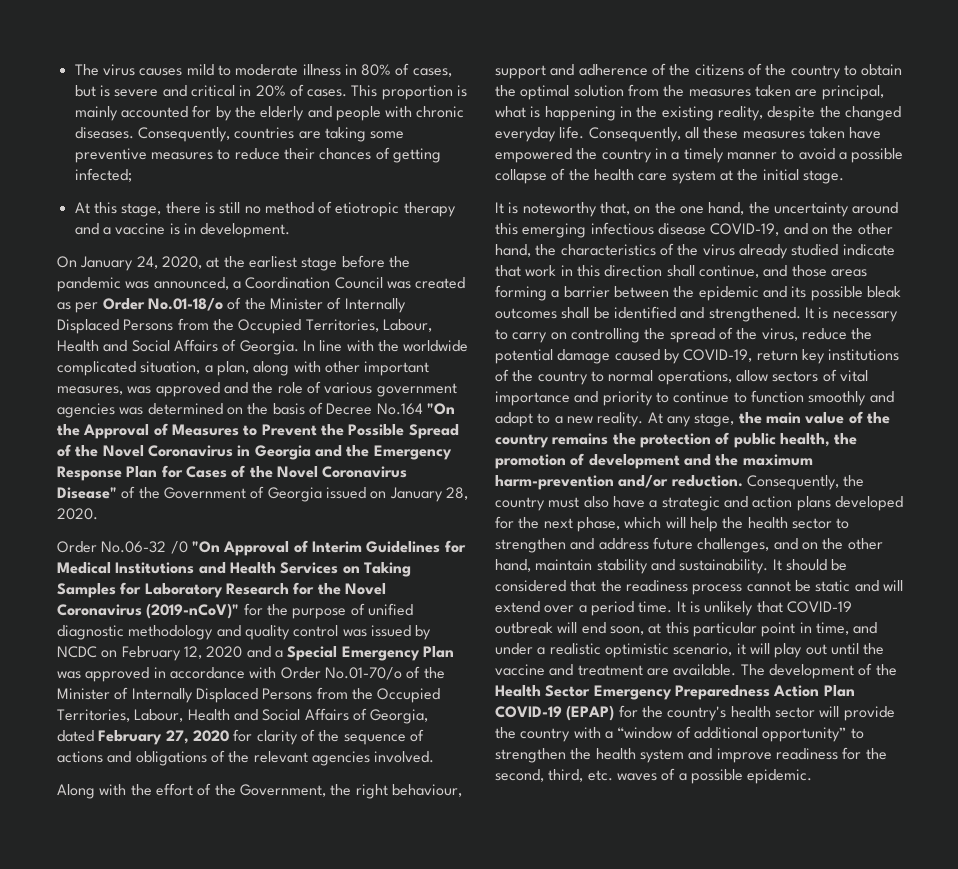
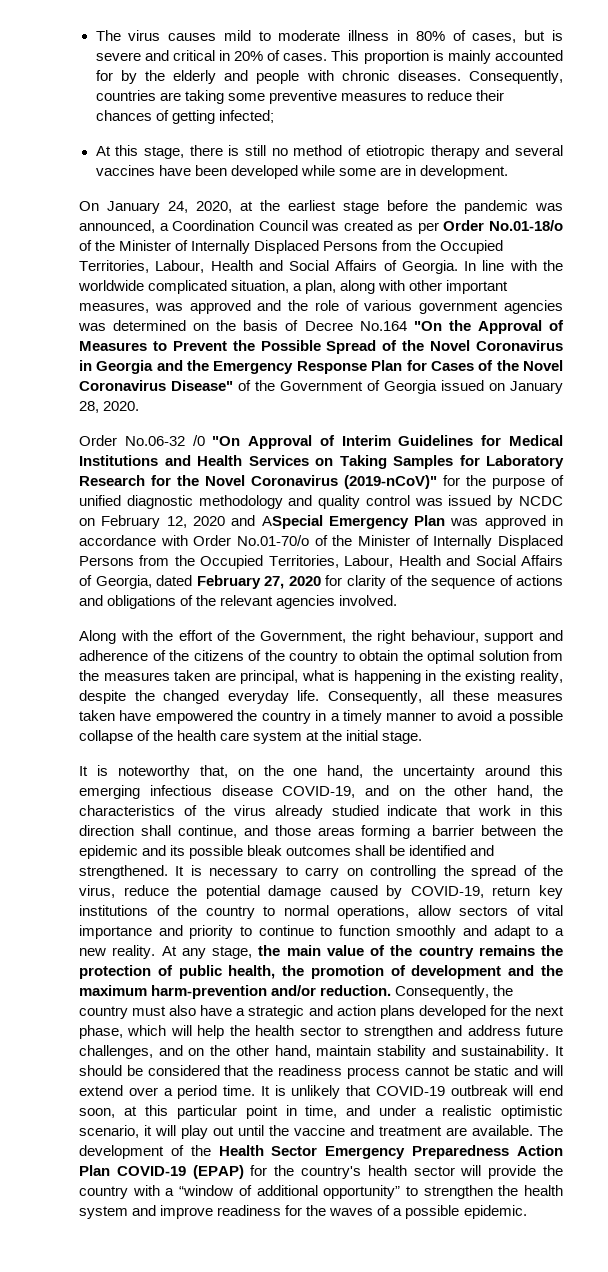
- At this stage, there is still no method of etiotropic therapy and a vaccine is in development.
+ At this stage, there is still no method of etiotropic therapy and several vaccines have been developed while some are in development.
- Order No.06-32 /0 "On Approval of Interim Guidelines for Medical Institutions and Health Services on Taking Samples for Laboratory Research for the Novel Coronavirus (2019-nCoV)" for the purpose of unified diagnostic methodology and quality control was issued by NCDC on February 12, 2020 and a Special Emergency Plan was approved in accordance with Order No.01-70/o of the Minister of Internally Displaced Persons from the Occupied Territories, Labour, Health and Social Affairs of Georgia, dated February 27, 2020 for clarity of the sequence of actions and obligations of the relevant agencies involved.
+ Order No.06-32 /0 "On Approval of Interim Guidelines for Medical Institutions and Health Services on Taking Samples for Laboratory Research for the Novel Coronavirus (2019-nCoV)" for the purpose of unified diagnostic methodology and quality control was issued by NCDC on February 12, 2020 and ASpecial Emergency Plan was approved in accordance with Order No.01-70/o of the Minister of Internally Displaced Persons from the Occupied Territories, Labour, Health and Social Affairs of Georgia, dated February 27, 2020 for clarity of the sequence of actions and obligations of the relevant agencies involved.
- The development of the Health Sector Emergency Preparedness Action Plan COVID-19 (EPAP) for the country's health sector will provide the country with a “window of additional opportunity” to strengthen the health system and improve readiness for the second, third, etc. waves of a possible epidemic.
+ The development of the Health Sector Emergency Preparedness Action Plan COVID-19 (EPAP) for the country's health sector will provide the country with a “window of additional opportunity” to strengthen the health system and improve readiness for the waves of a possible epidemic.

